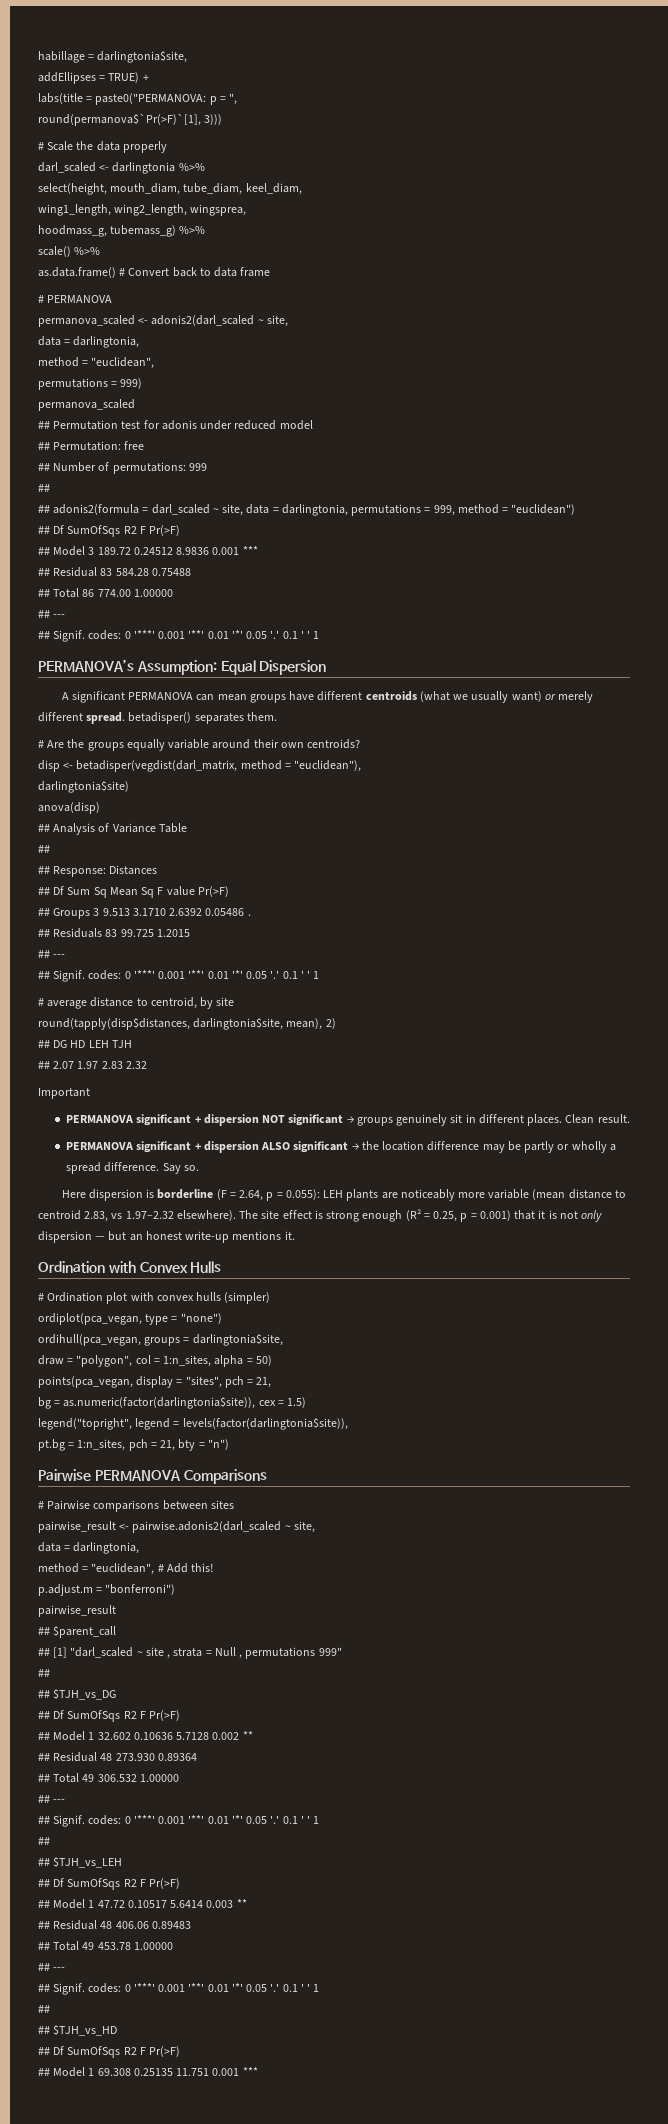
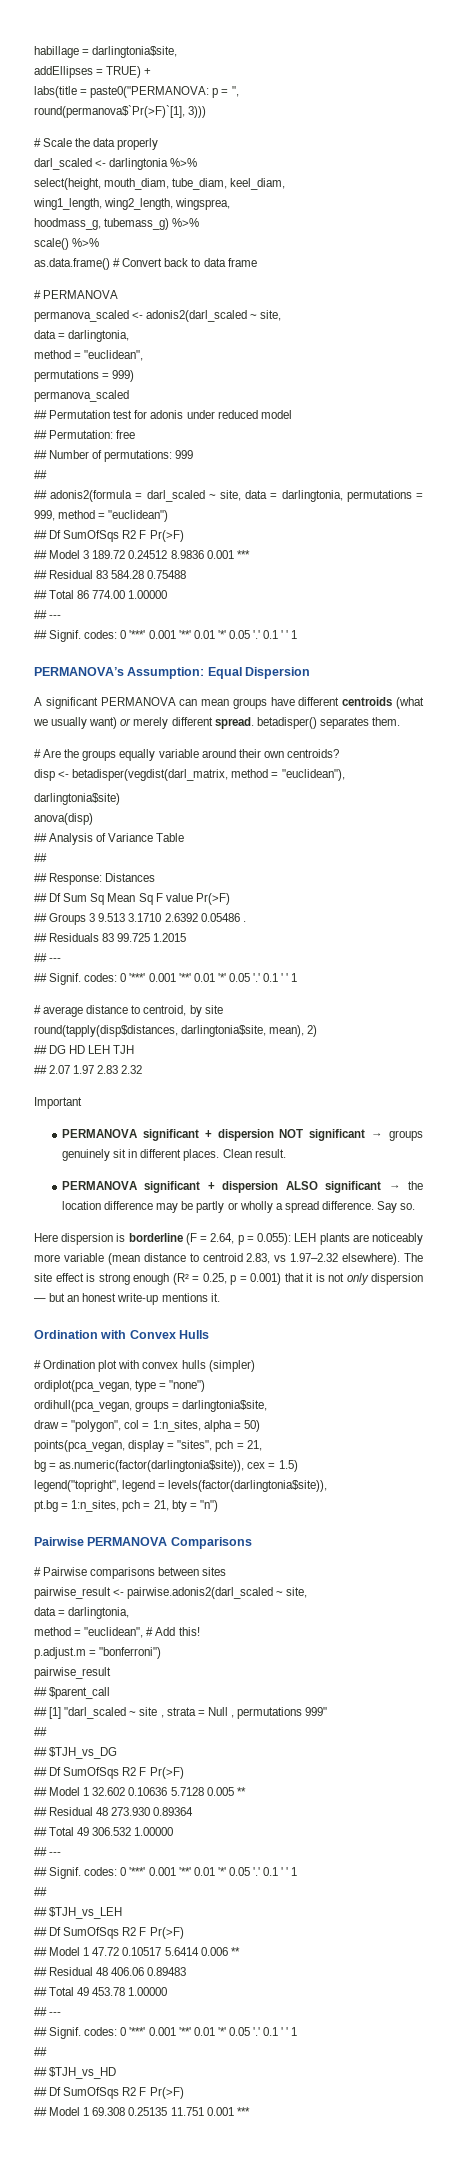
- ## Model 1 32.602 0.10636 5.7128 0.002 **
+ ## Model 1 32.602 0.10636 5.7128 0.005 **
- ## Model 1 47.72 0.10517 5.6414 0.003 **
+ ## Model 1 47.72 0.10517 5.6414 0.006 **

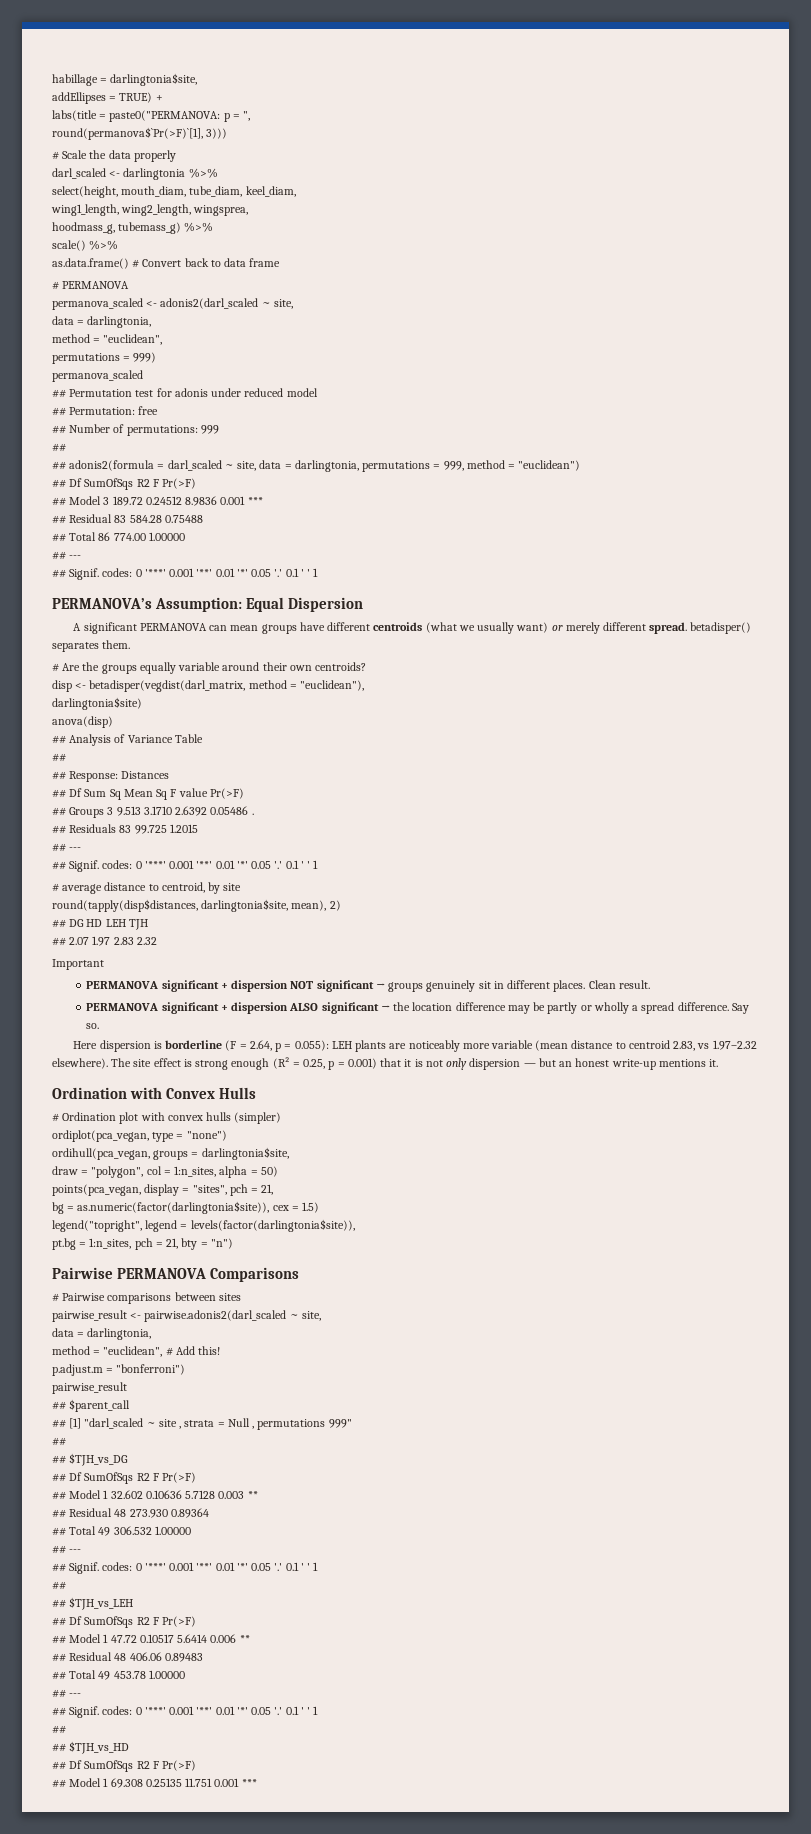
- ## Model 1 32.602 0.10636 5.7128 0.005 **
+ ## Model 1 32.602 0.10636 5.7128 0.003 **

